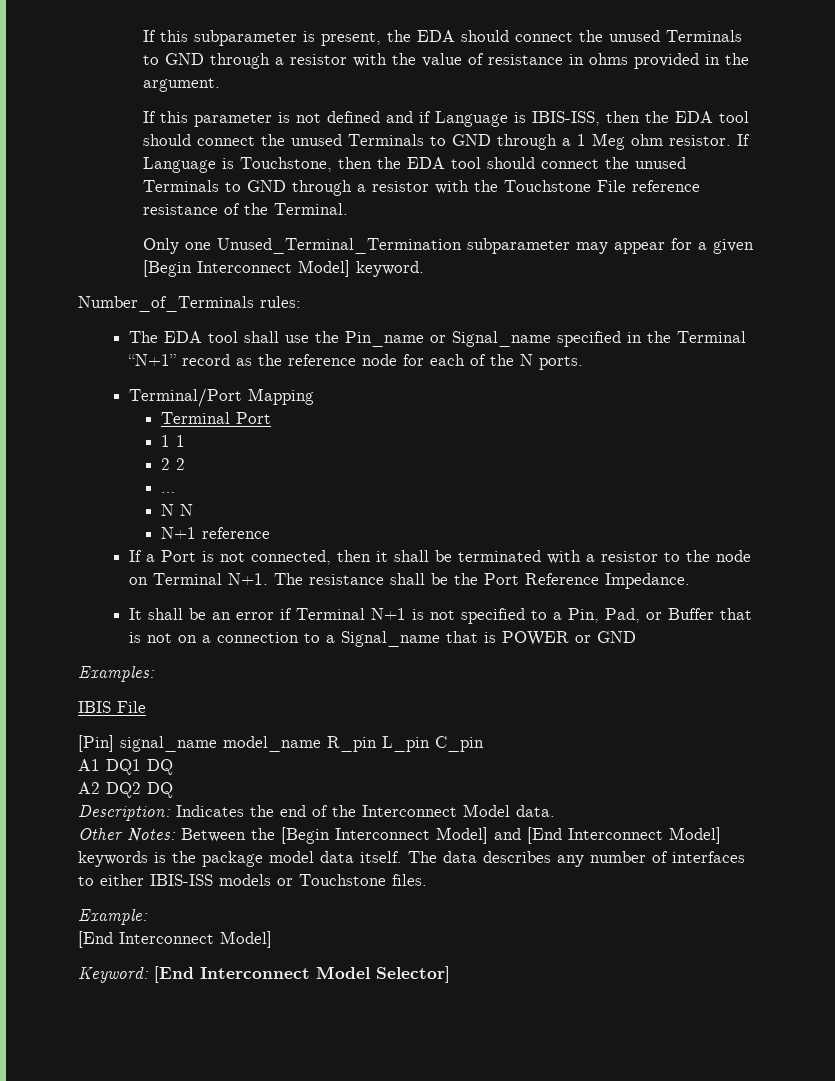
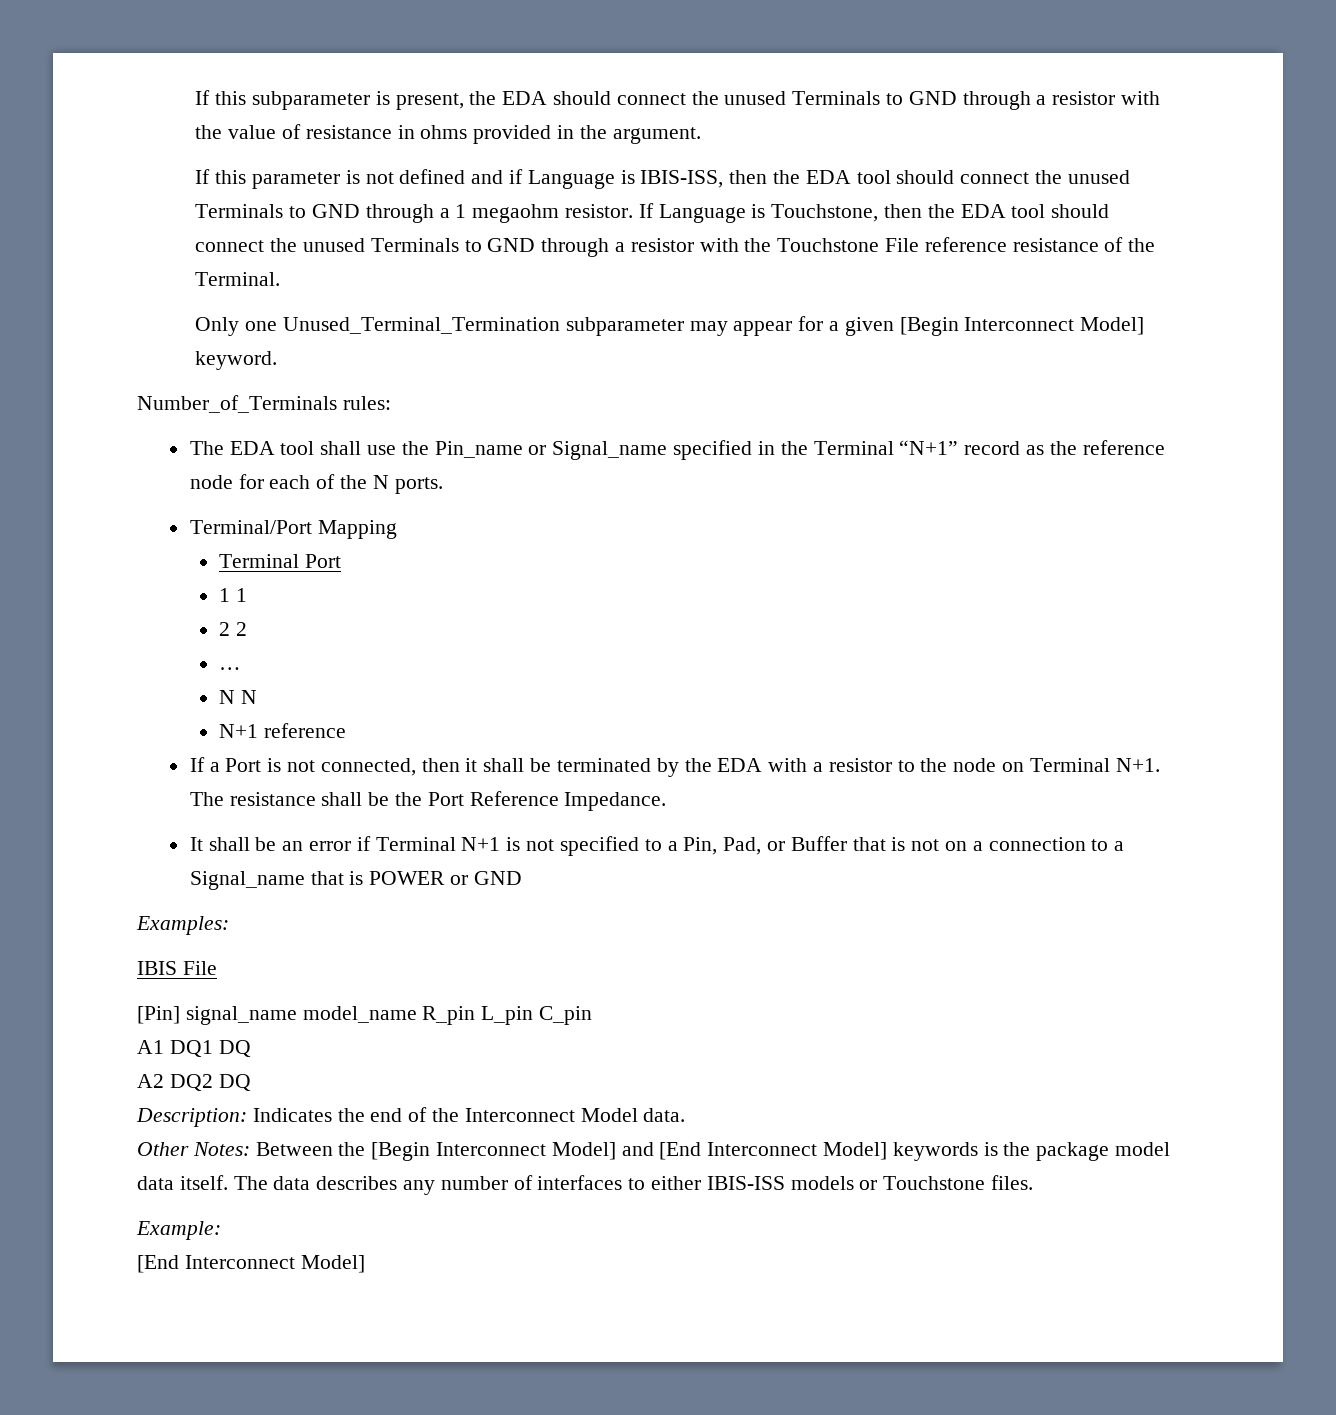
- If this parameter is not defined and if Language is IBIS-ISS, then the EDA tool should connect the unused Terminals to GND through a 1 Meg ohm resistor.
+ If this parameter is not defined and if Language is IBIS-ISS, then the EDA tool should connect the unused Terminals to GND through a 1 megaohm resistor.
- If a Port is not connected, then it shall be terminated with a resistor to the node on Terminal N+1. The resistance shall be the Port Reference Impedance.
+ If a Port is not connected, then it shall be terminated by the EDA with a resistor to the node on Terminal N+1. The resistance shall be the Port Reference Impedance.
- Keyword: [End Interconnect Model Selector]

